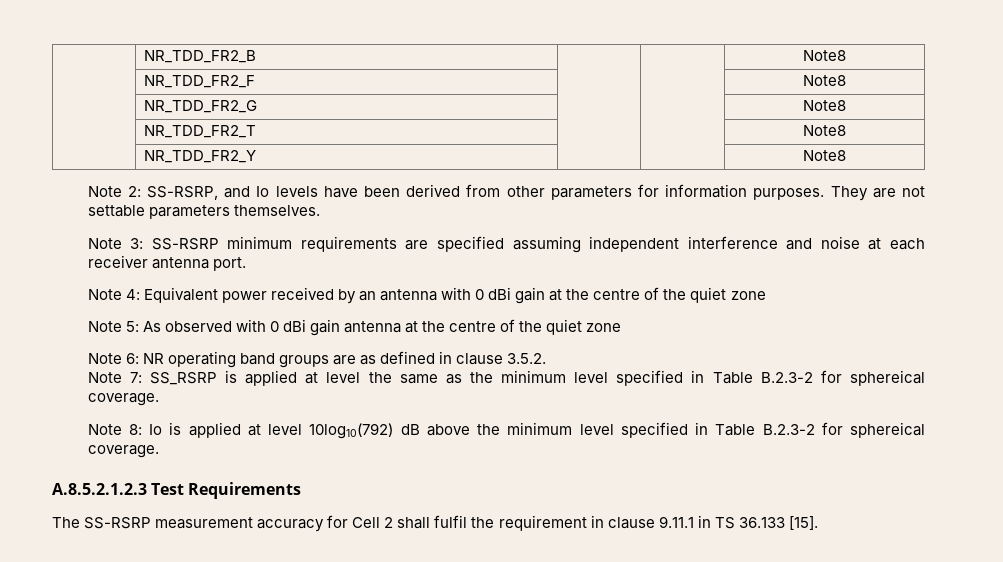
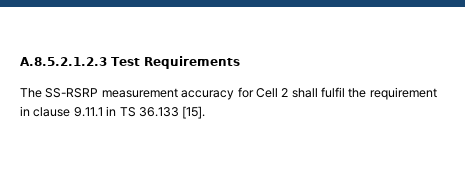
- | NR_TDD_FR2_B | | | Note8
- | NR_TDD_FR2_F | | | Note8
- | NR_TDD_FR2_G | | | Note8
- | NR_TDD_FR2_T | | | Note8
- | NR_TDD_FR2_Y | | | Note8
- Note 2: SS-RSRP, and Io levels have been derived from other parameters for information purposes. They are not settable parameters themselves.
- Note 3: SS-RSRP minimum requirements are specified assuming independent interference and noise at each receiver antenna port.
- Note 4: Equivalent power received by an antenna with 0 dBi gain at the centre of the quiet zone
- Note 5: As observed with 0 dBi gain antenna at the centre of the quiet zone
- Note 6: NR operating band groups are as defined in clause 3.5.2.
- Note 7: SS_RSRP is applied at level the same as the minimum level specified in Table B.2.3-2 for sphereical coverage.
- Note 8: Io is applied at level 10log10(792) dB above the minimum level specified in Table B.2.3-2 for sphereical coverage.

